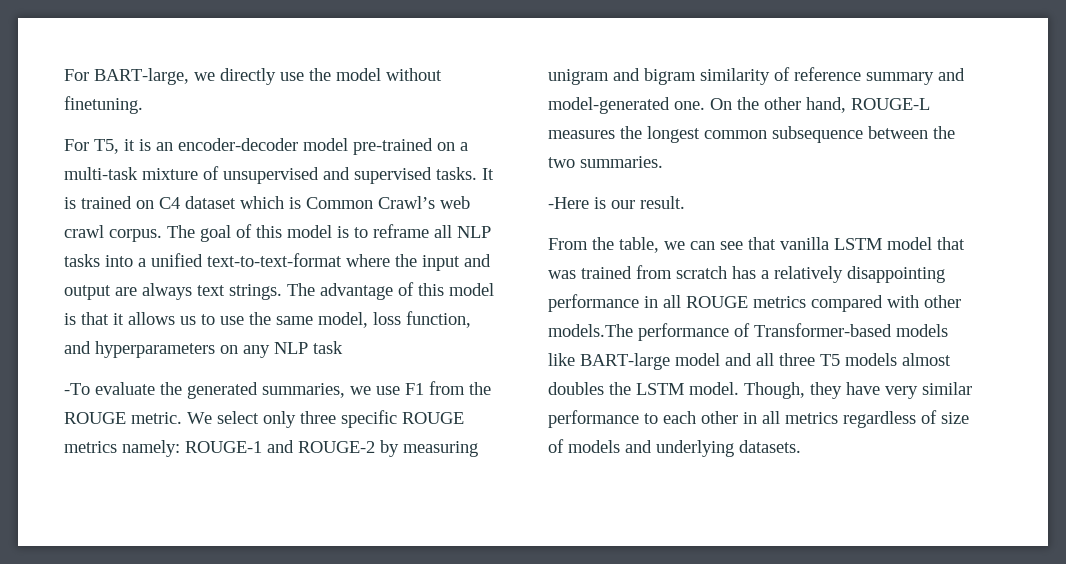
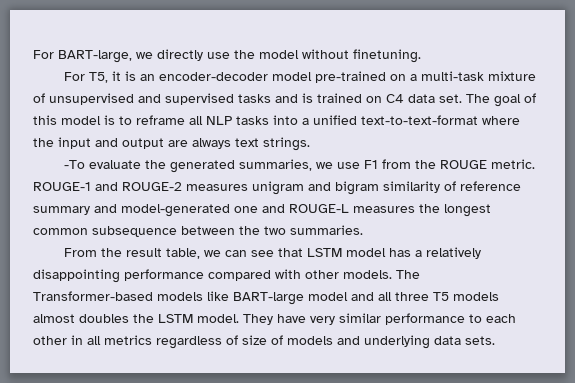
- For T5, it is an encoder-decoder model pre-trained on a multi-task mixture of unsupervised and supervised tasks. It is trained on C4 dataset which is Common Crawl’s web crawl corpus.
+ For T5, it is an encoder-decoder model pre-trained on a multi-task mixture of unsupervised and supervised tasks and is trained on C4 data set.
- The advantage of this model is that it allows us to use the same model, loss function, and hyperparameters on any NLP task
- We select only three specific ROUGE metrics namely: ROUGE-1 and ROUGE-2 by measuring unigram and bigram similarity of reference summary and model-generated one. On the other hand, ROUGE-L measures the longest common subsequence between the two summaries.
+ ROUGE-1 and ROUGE-2 measures unigram and bigram similarity of reference summary and model-generated one and ROUGE-L measures the longest common subsequence between the two summaries.
- -Here is our result.
- From the table, we can see that vanilla LSTM model that was trained from scratch has a relatively disappointing performance in all ROUGE metrics compared with other models.The performance of Transformer-based models like BART-large model and all three T5 models almost doubles the LSTM model.
+ From the result table, we can see that LSTM model has a relatively disappointing performance compared with other models. The Transformer-based models like BART-large model and all three T5 models almost doubles the LSTM model.
- Though, they have very similar performance to each other in all metrics regardless of size of models and underlying datasets.
+ They have very similar performance to each other in all metrics regardless of size of models and underlying data sets.

